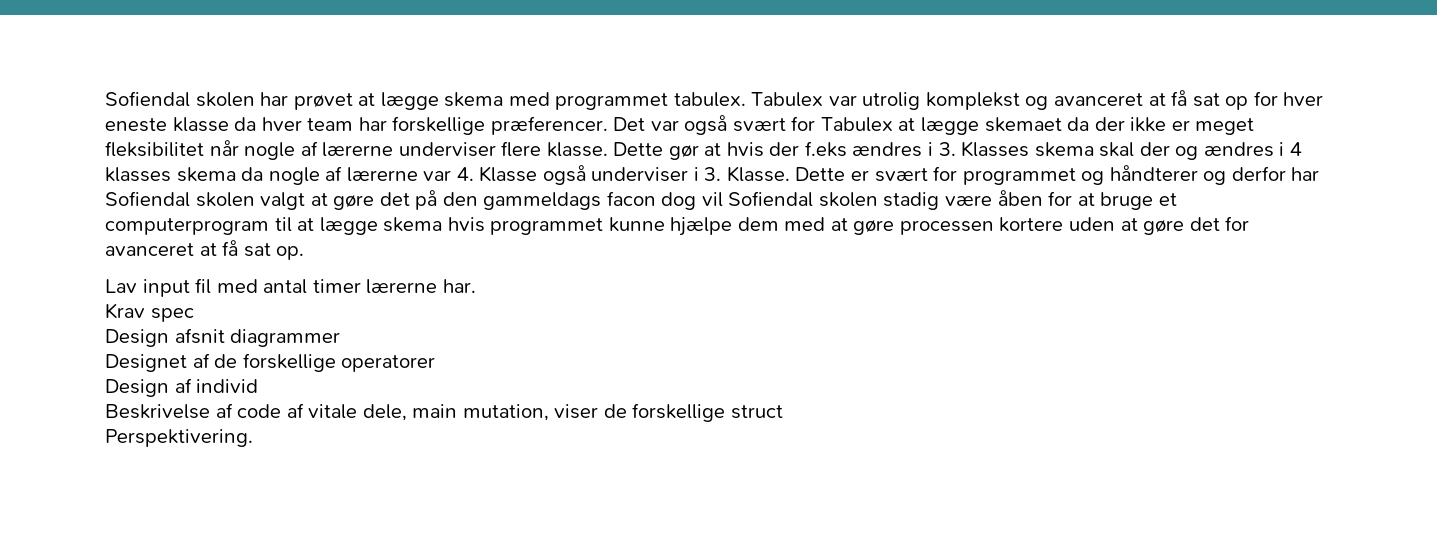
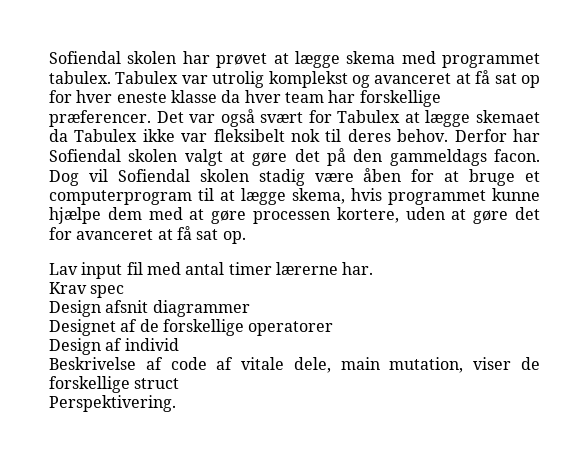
- Det var også svært for Tabulex at lægge skemaet da der ikke er meget fleksibilitet når nogle af lærerne underviser flere klasse. Dette gør at hvis der f.eks ændres i 3. Klasses skema skal der og ændres i 4 klasses skema da nogle af lærerne var 4. Klasse også underviser i 3. Klasse. Dette er svært for programmet og håndterer og derfor har Sofiendal skolen valgt at gøre det på den gammeldags facon dog vil Sofiendal skolen stadig være åben for at bruge et computerprogram til at lægge skema hvis programmet kunne hjælpe dem med at gøre processen kortere uden at gøre det for avanceret at få sat op.
+ Det var også svært for Tabulex at lægge skemaet da Tabulex ikke var fleksibelt nok til deres behov. Derfor har Sofiendal skolen valgt at gøre det på den gammeldags facon. Dog vil Sofiendal skolen stadig være åben for at bruge et computerprogram til at lægge skema, hvis programmet kunne hjælpe dem med at gøre processen kortere, uden at gøre det for avanceret at få sat op.

